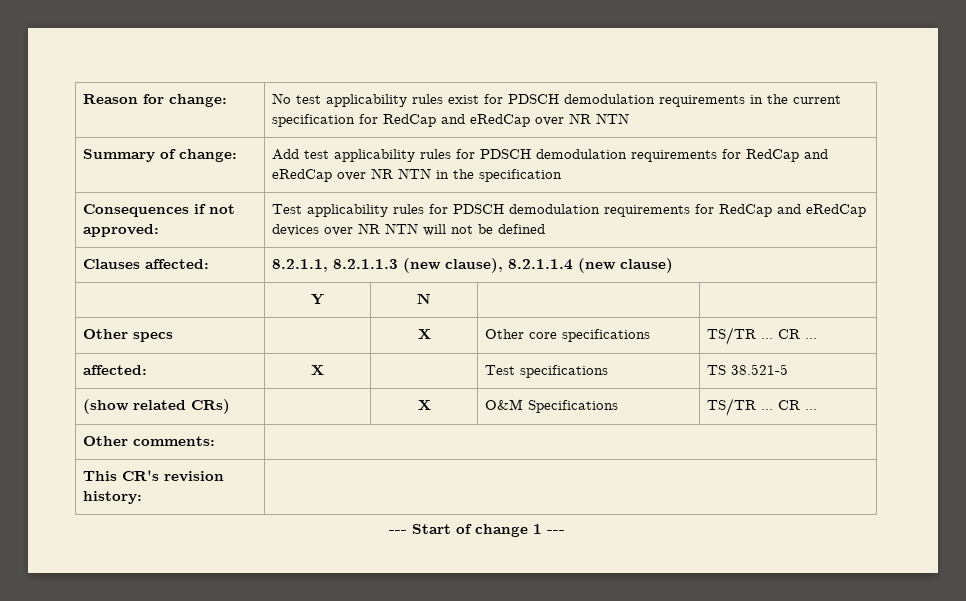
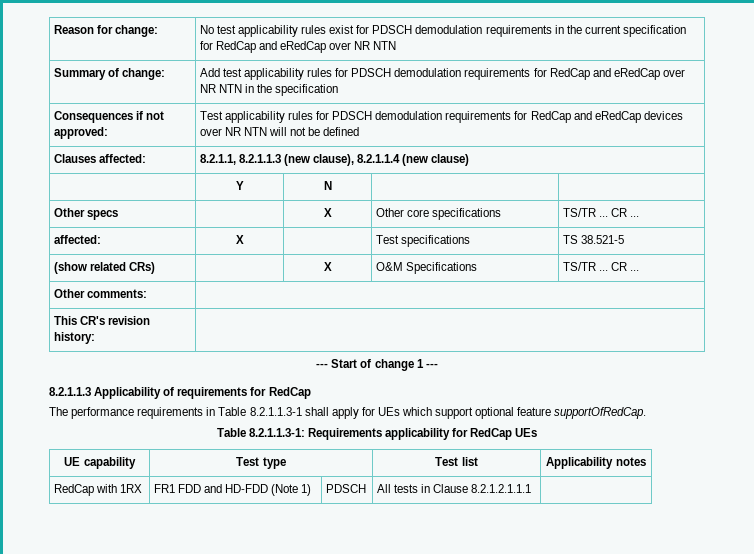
+ 8.2.1.1.3 Applicability of requirements for RedCap
+ The performance requirements in Table 8.2.1.1.3-1 shall apply for UEs which support optional feature supportOfRedCap.
+ Table 8.2.1.1.3-1: Requirements applicability for RedCap UEs
+ UE capability | Test type | Test list | Applicability notes
+ RedCap with 1RX | FR1 FDD and HD-FDD (Note 1) | PDSCH | All tests in Clause 8.2.1.2.1.1.1 |

